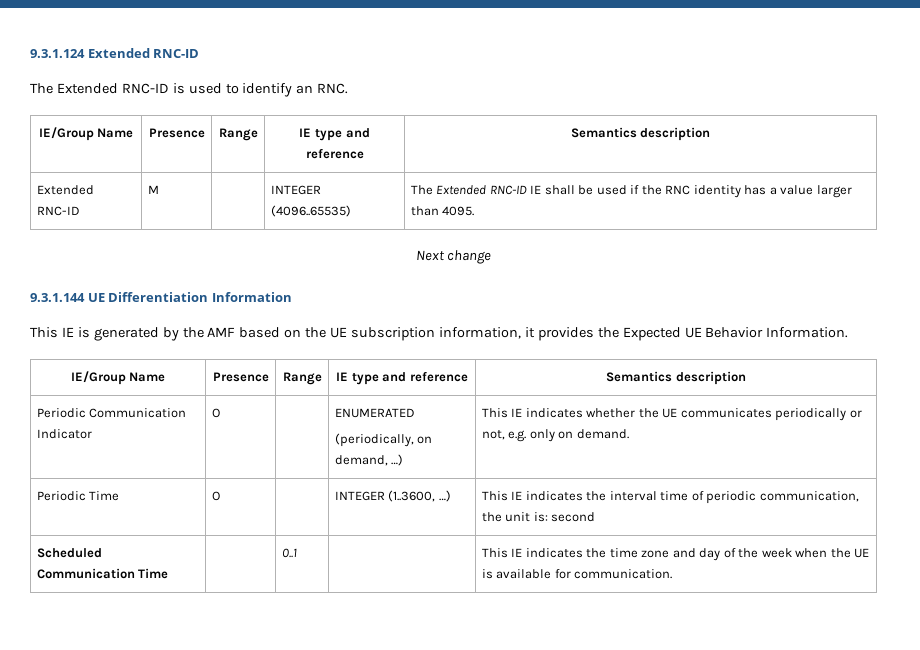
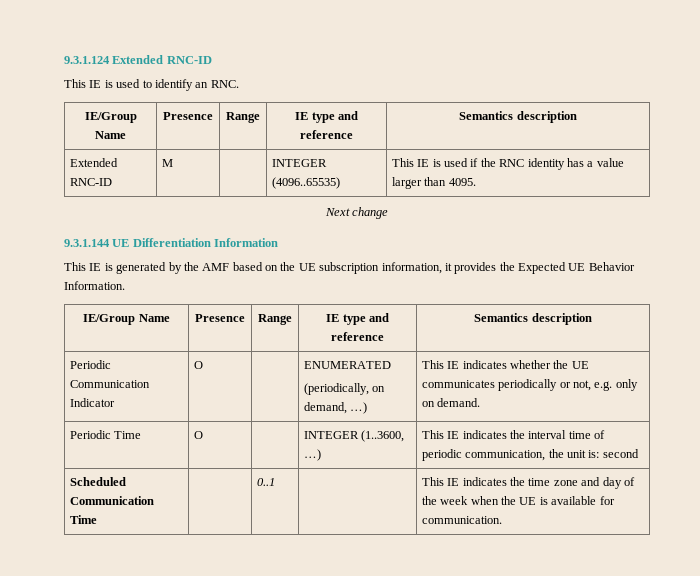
- The Extended RNC-ID is used to identify an RNC.
+ This IE is used to identify an RNC.
- Extended RNC-ID | M | | INTEGER (4096..65535) | The Extended RNC-ID IE shall be used if the RNC identity has a value larger than 4095.
+ Extended RNC-ID | M | | INTEGER (4096..65535) | This IE is used if the RNC identity has a value larger than 4095.

